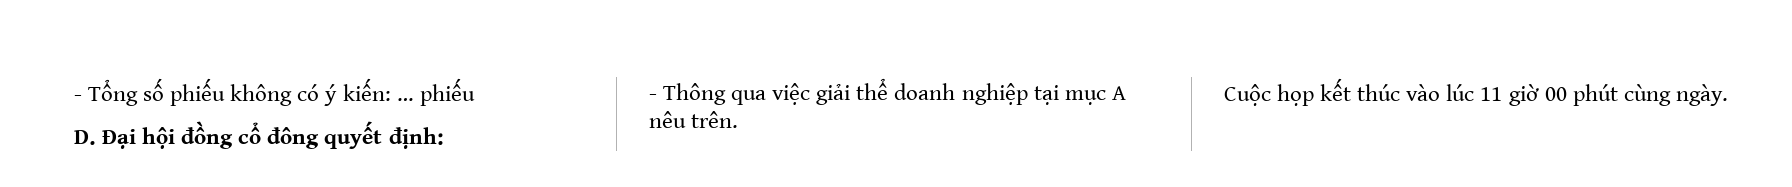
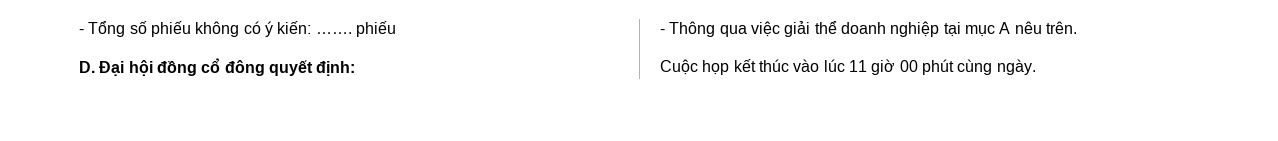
- - Tổng số phiếu không có ý kiến: … phiếu
+ - Tổng số phiếu không có ý kiến: ……. phiếu

